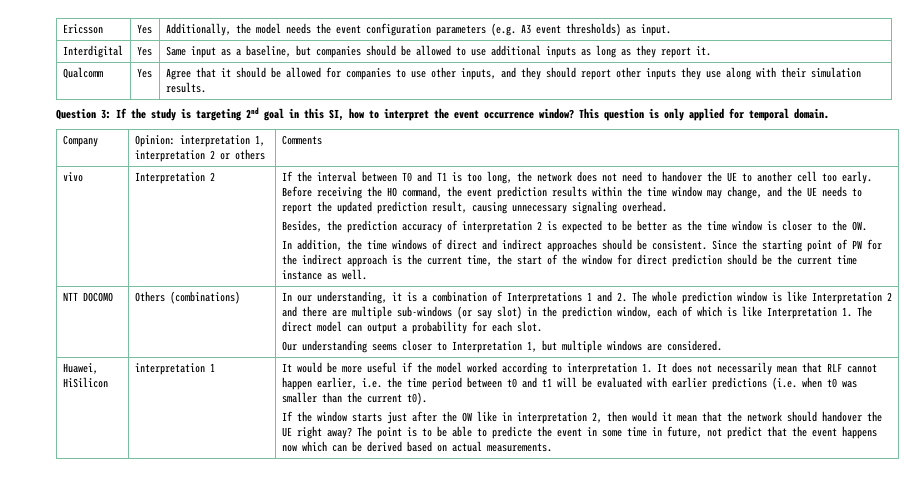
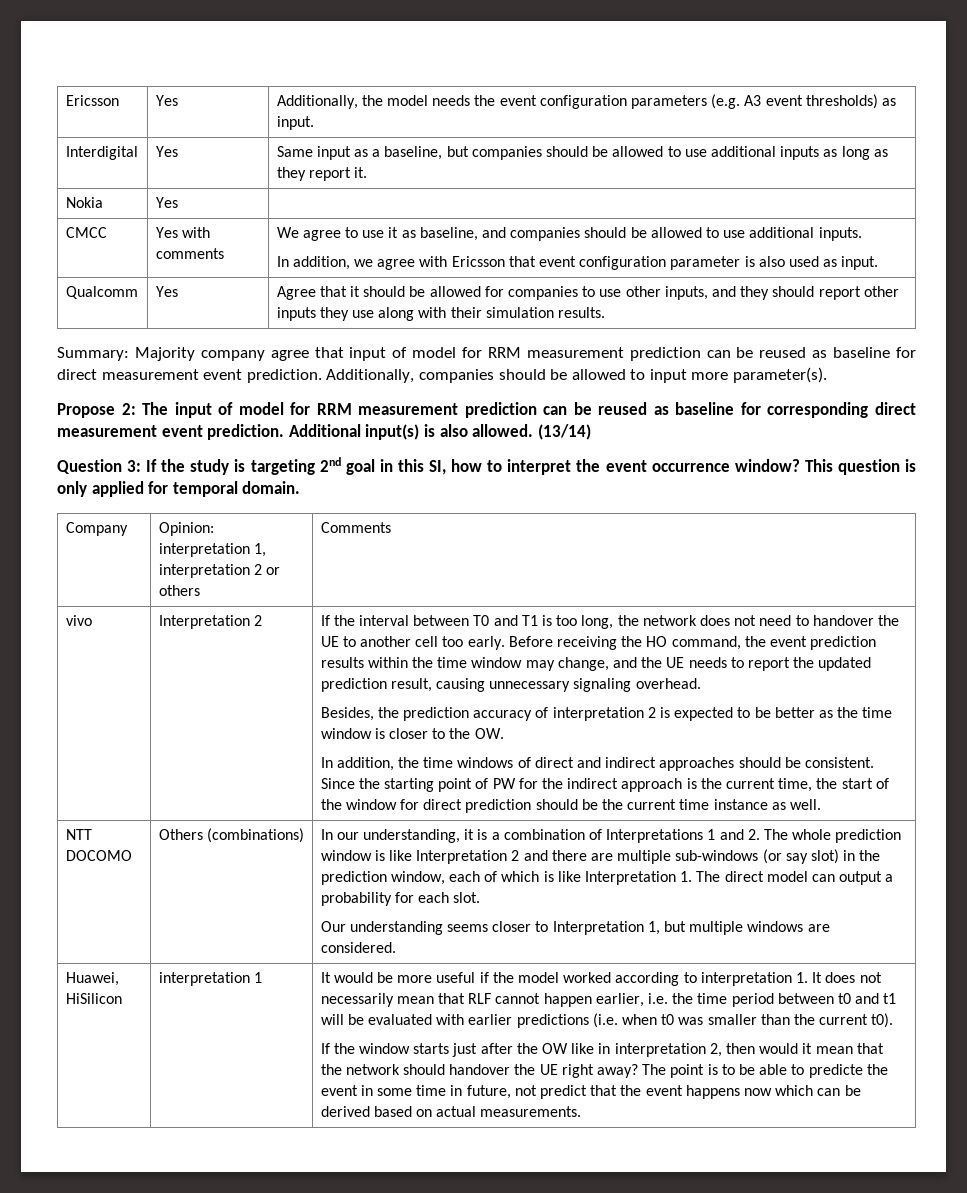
+ Nokia | Yes |
+ CMCC | Yes with comments | We agree to use it as baseline, and companies should be allowed to use additional inputs.
+ In addition, we agree with Ericsson that event configuration parameter is also used as input.
+ Summary: Majority company agree that input of model for RRM measurement prediction can be reused as baseline for direct measurement event prediction. Additionally, companies should be allowed to input more parameter(s).
+ Propose 2: The input of model for RRM measurement prediction can be reused as baseline for corresponding direct measurement event prediction. Additional input(s) is also allowed. (13/14)

